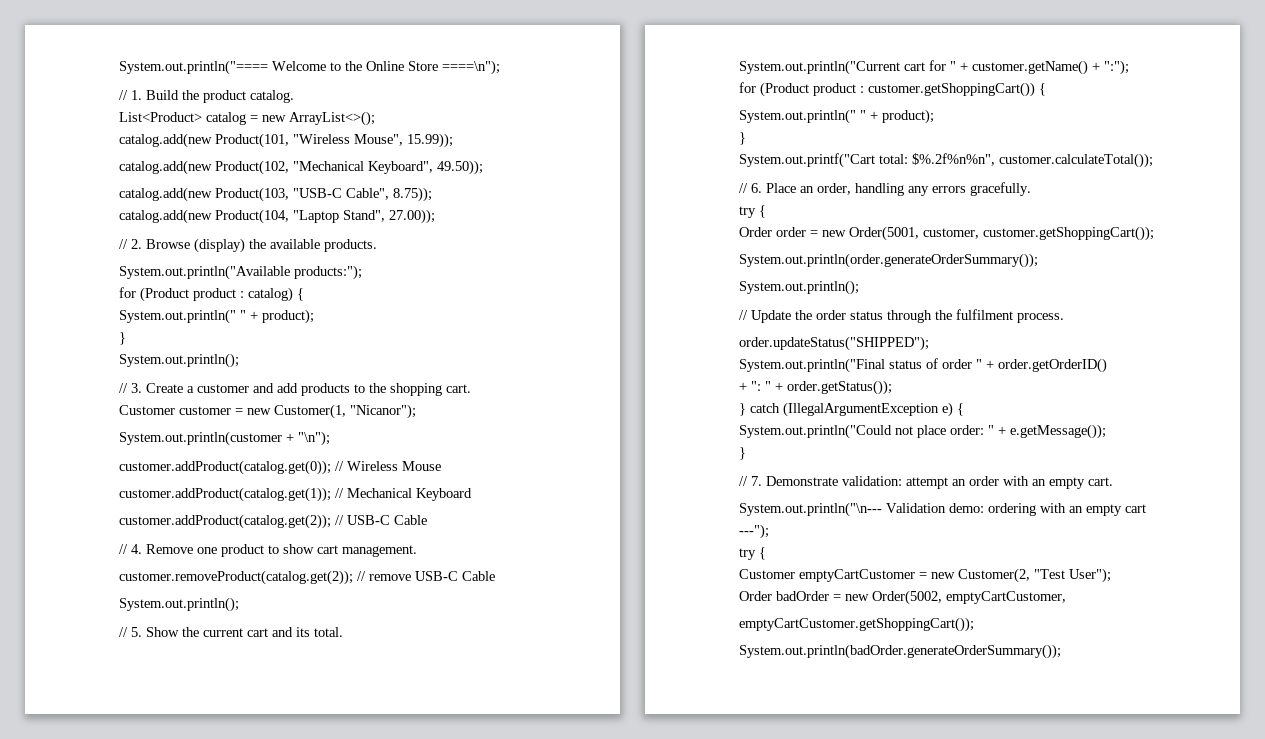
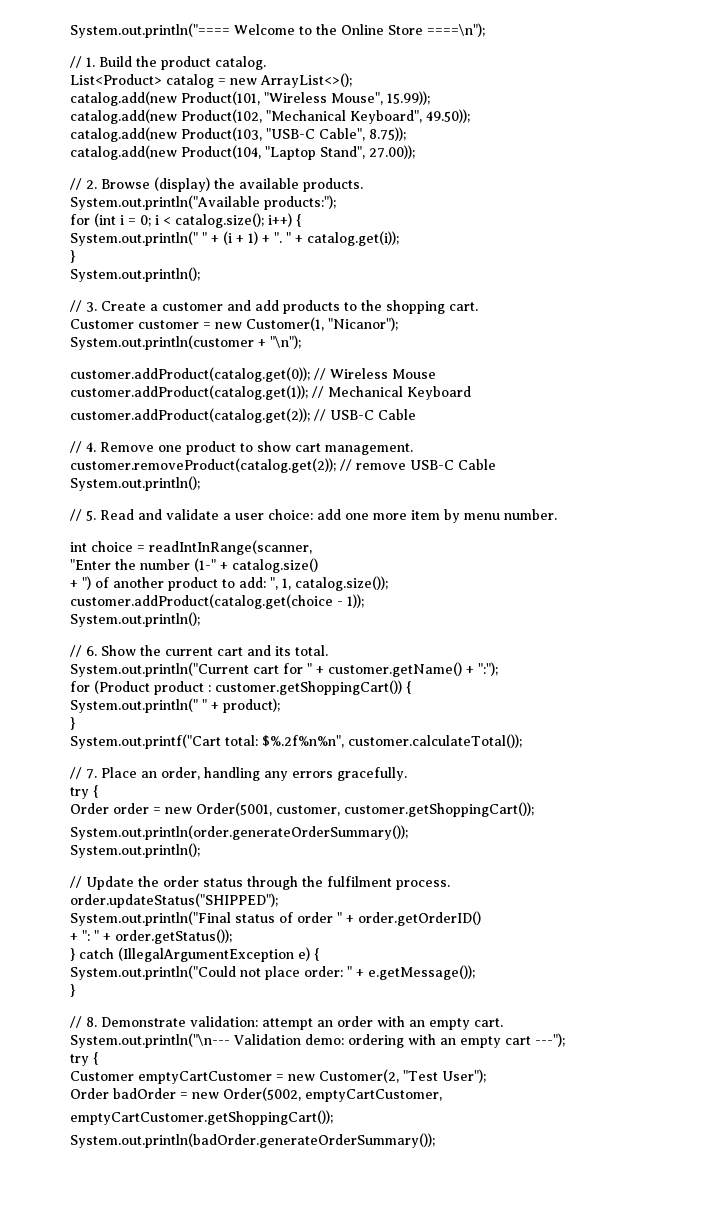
- for (Product product : catalog) {
- System.out.println(" " + product);
+ for (int i = 0; i < catalog.size(); i++) {
+ System.out.println(" " + (i + 1) + ". " + catalog.get(i));
- // 5. Show the current cart and its total.
+ // 5. Read and validate a user choice: add one more item by menu number.
+ int choice = readIntInRange(scanner,
+ "Enter the number (1-" + catalog.size()
+ + ") of another product to add: ", 1, catalog.size());
+ customer.addProduct(catalog.get(choice - 1));
+ System.out.println();
+ // 6. Show the current cart and its total.
- // 6. Place an order, handling any errors gracefully.
+ // 7. Place an order, handling any errors gracefully.
- // 7. Demonstrate validation: attempt an order with an empty cart.
+ // 8. Demonstrate validation: attempt an order with an empty cart.

